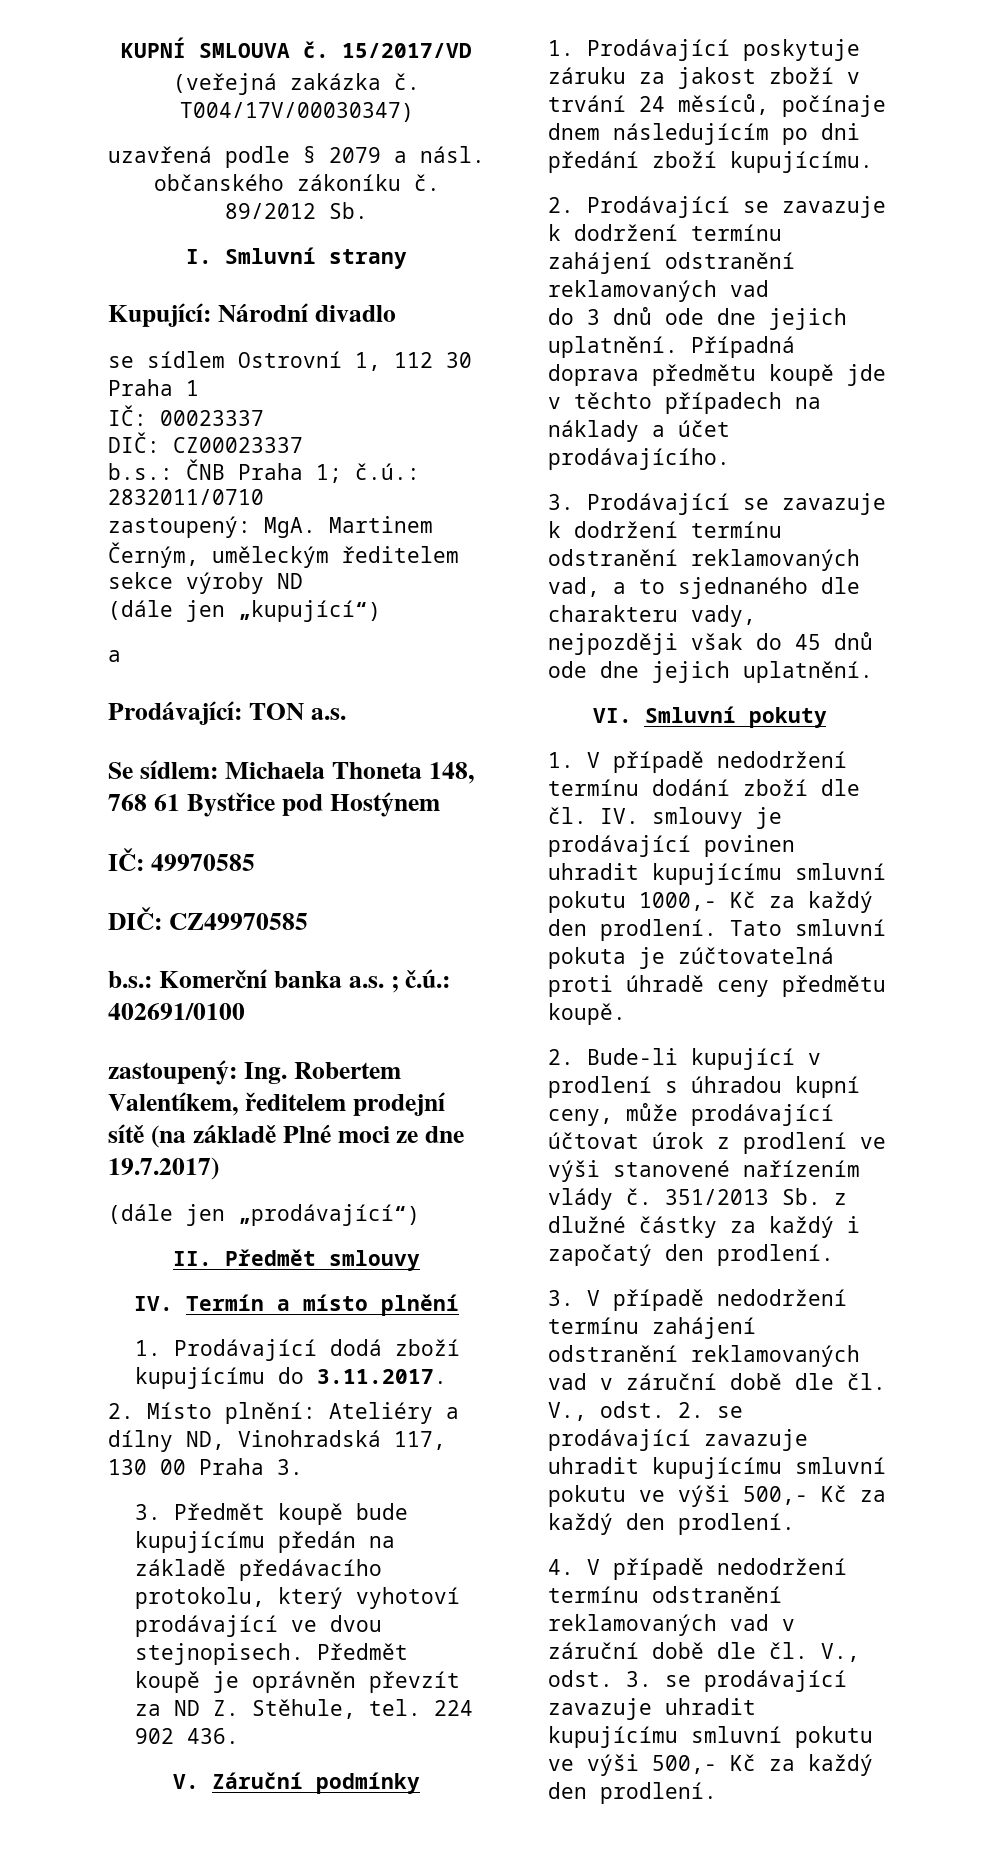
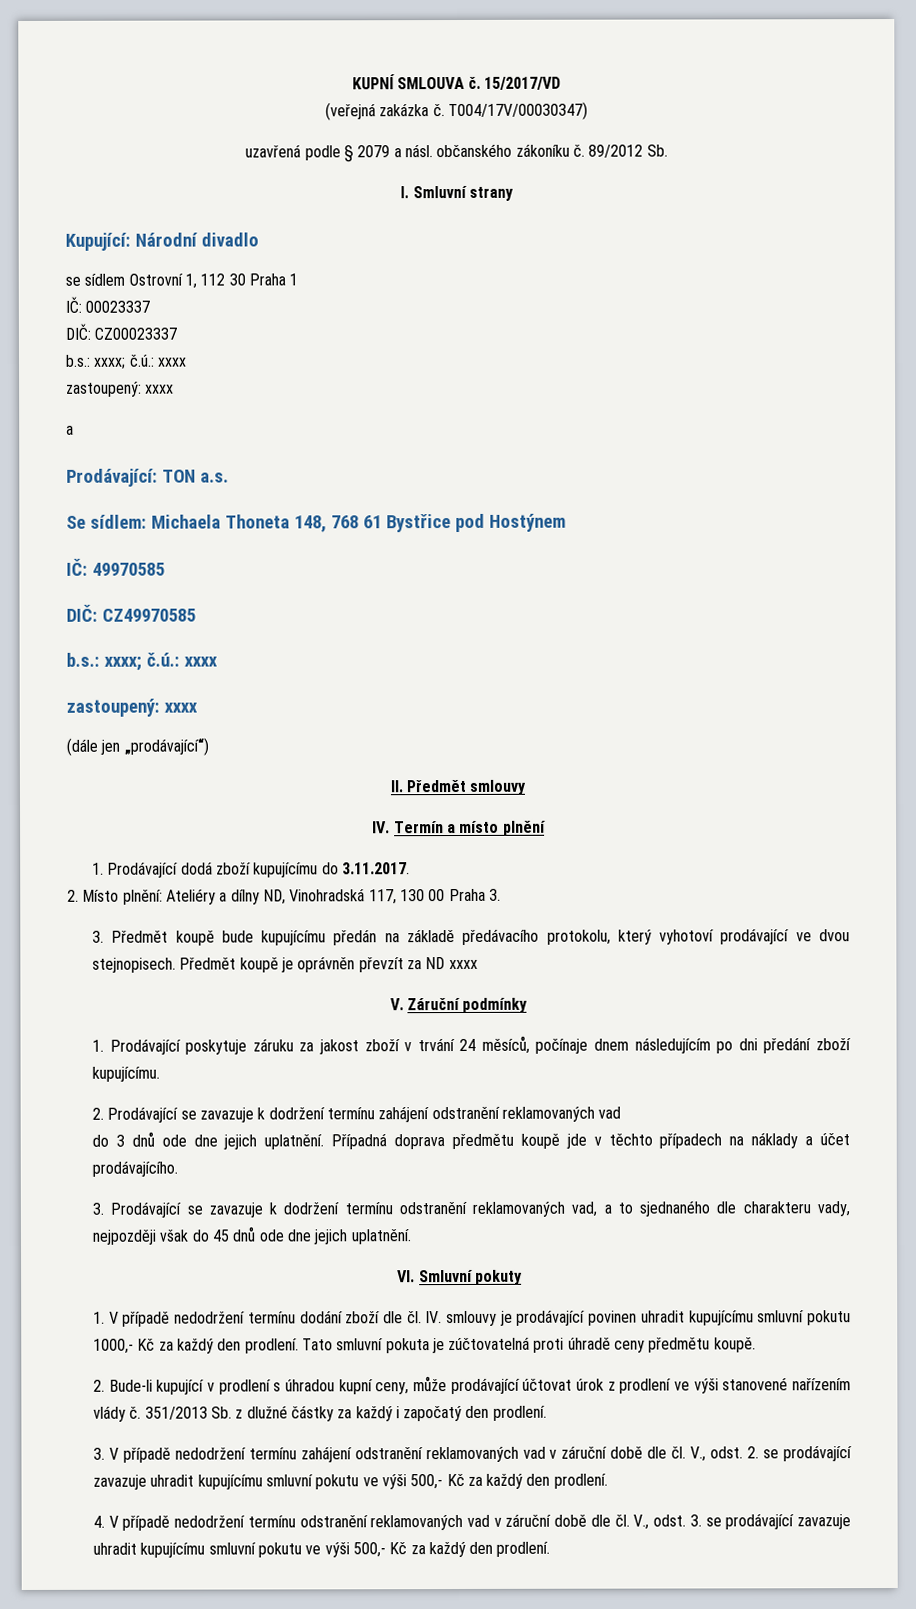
  DIČ: CZ00023337
- b.s.: ČNB Praha 1; č.ú.: 2832011/0710
- zastoupený: MgA. Martinem Černým, uměleckým ředitelem sekce výroby ND
- (dále jen „kupující“)
+ b.s.: xxxx; č.ú.: xxxx
+ zastoupený: xxxx
  DIČ: CZ49970585
- b.s.: Komerční banka a.s. ; č.ú.: 402691/0100
- zastoupený: Ing. Robertem Valentíkem, ředitelem prodejní sítě (na základě Plné moci ze dne 19.7.2017)
+ b.s.: xxxx; č.ú.: xxxx
+ zastoupený: xxxx
- Předmět koupě je oprávněn převzít za ND Z. Stěhule, tel. 224 902 436.
+ Předmět koupě je oprávněn převzít za ND xxxx

